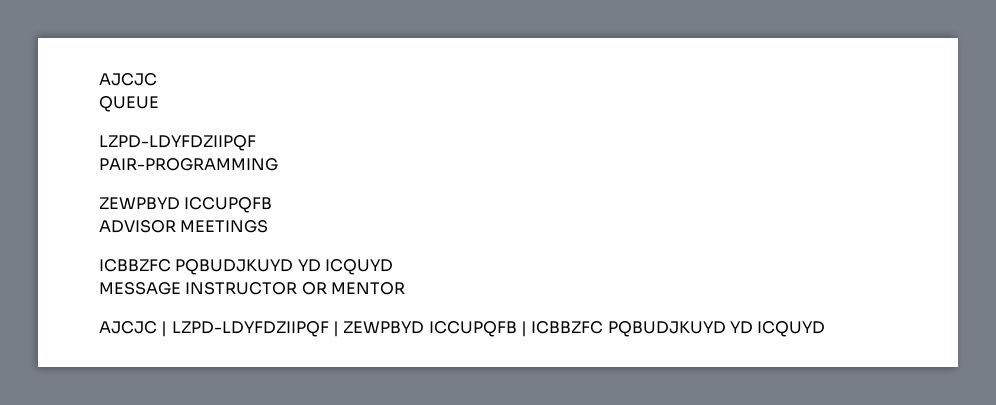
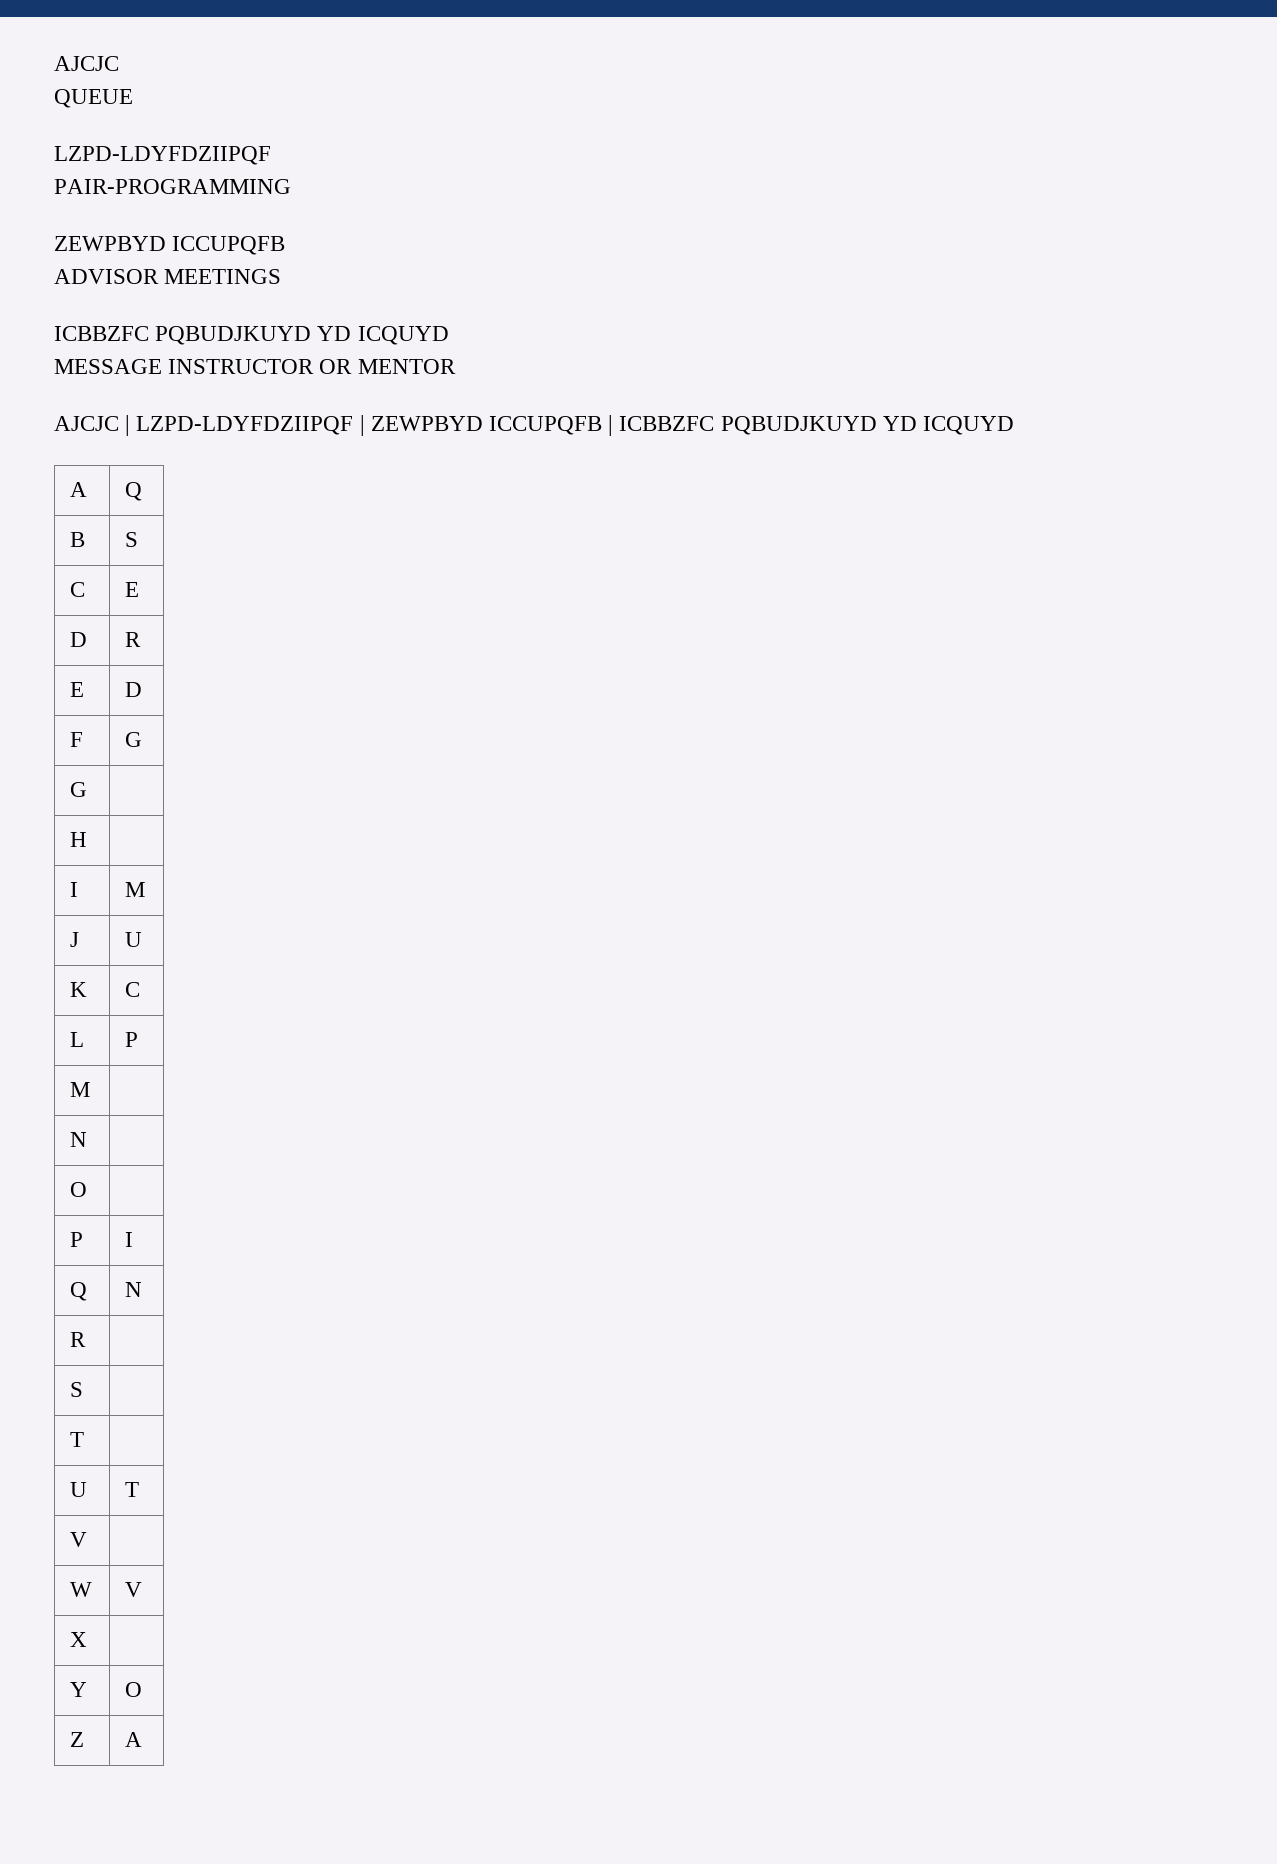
+ A | Q
+ B | S
+ C | E
+ D | R
+ E | D
+ F | G
+ G |
+ H |
+ I | M
+ J | U
+ K | C
+ L | P
+ M |
+ N |
+ O |
+ P | I
+ Q | N
+ R |
+ S |
+ T |
+ U | T
+ V |
+ W | V
+ X |
+ Y | O
+ Z | A

